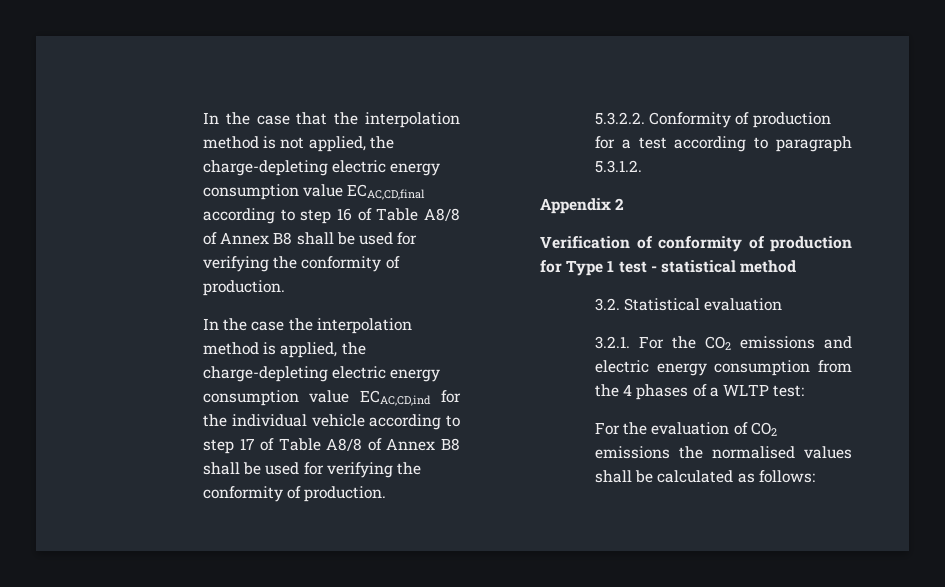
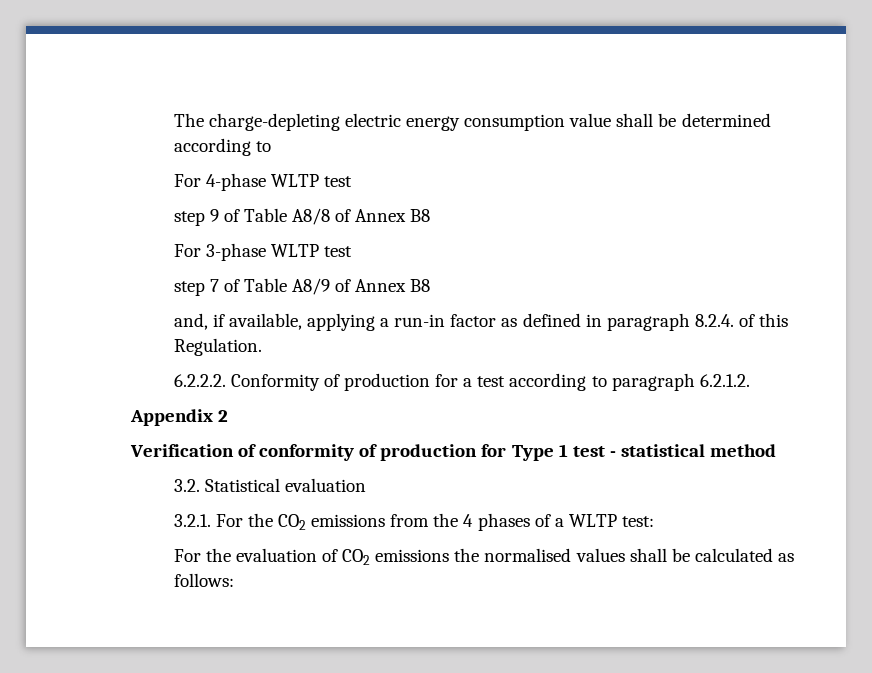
- In the case that the interpolation method is not applied, the charge-depleting electric energy consumption value ECAC,CD,final according to step 16 of Table A8/8 of Annex B8 shall be used for verifying the conformity of production.
- In the case the interpolation method is applied, the charge-depleting electric energy consumption value ECAC,CD,ind for the individual vehicle according to step 17 of Table A8/8 of Annex B8 shall be used for verifying the conformity of production.
- 5.3.2.2. Conformity of production for a test according to paragraph 5.3.1.2.
+ The charge-depleting electric energy consumption value shall be determined according to
+ For 4-phase WLTP test
+ step 9 of Table A8/8 of Annex B8
+ For 3-phase WLTP test
+ step 7 of Table A8/9 of Annex B8
+ and, if available, applying a run-in factor as defined in paragraph 8.2.4. of this Regulation.
+ 6.2.2.2. Conformity of production for a test according to paragraph 6.2.1.2.
- 3.2.1. For the CO2 emissions and electric energy consumption from the 4 phases of a WLTP test:
+ 3.2.1. For the CO2 emissions from the 4 phases of a WLTP test:

